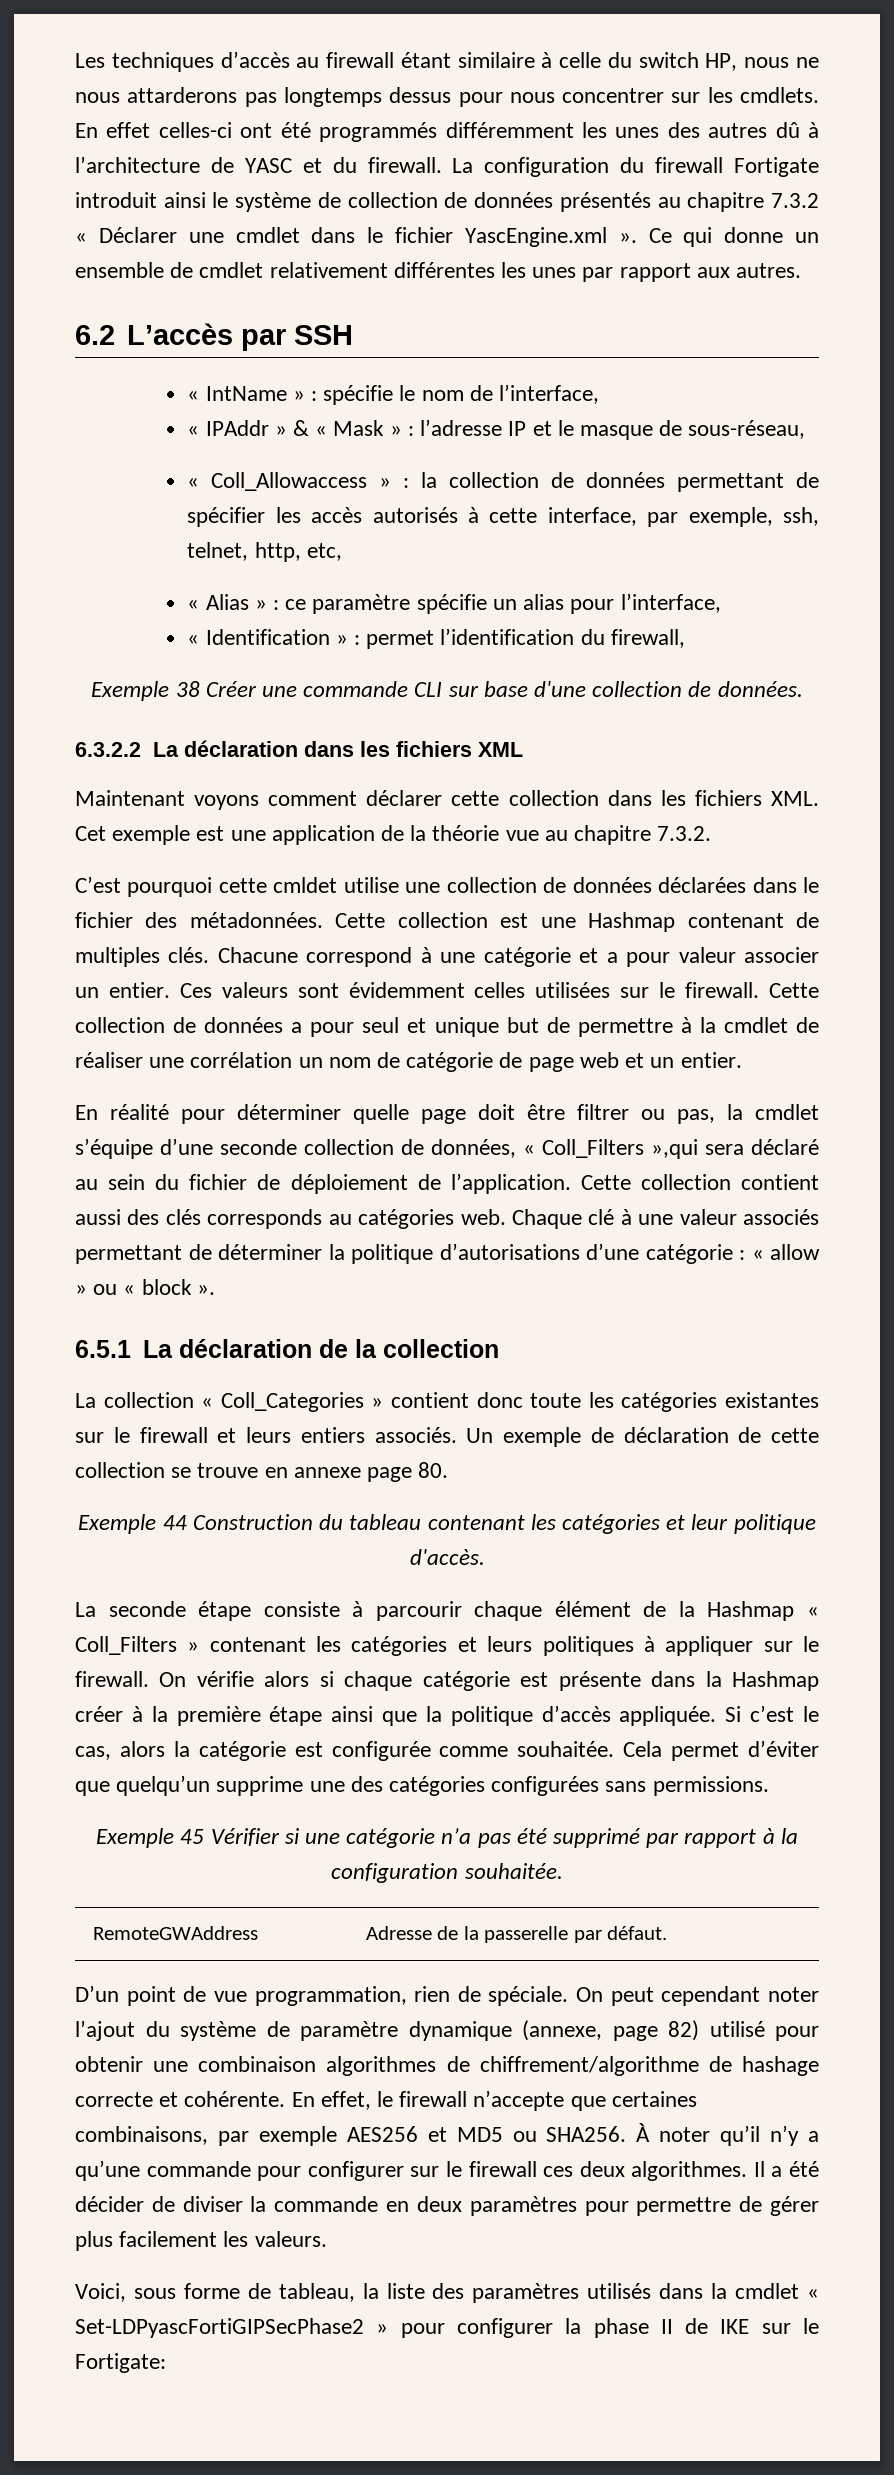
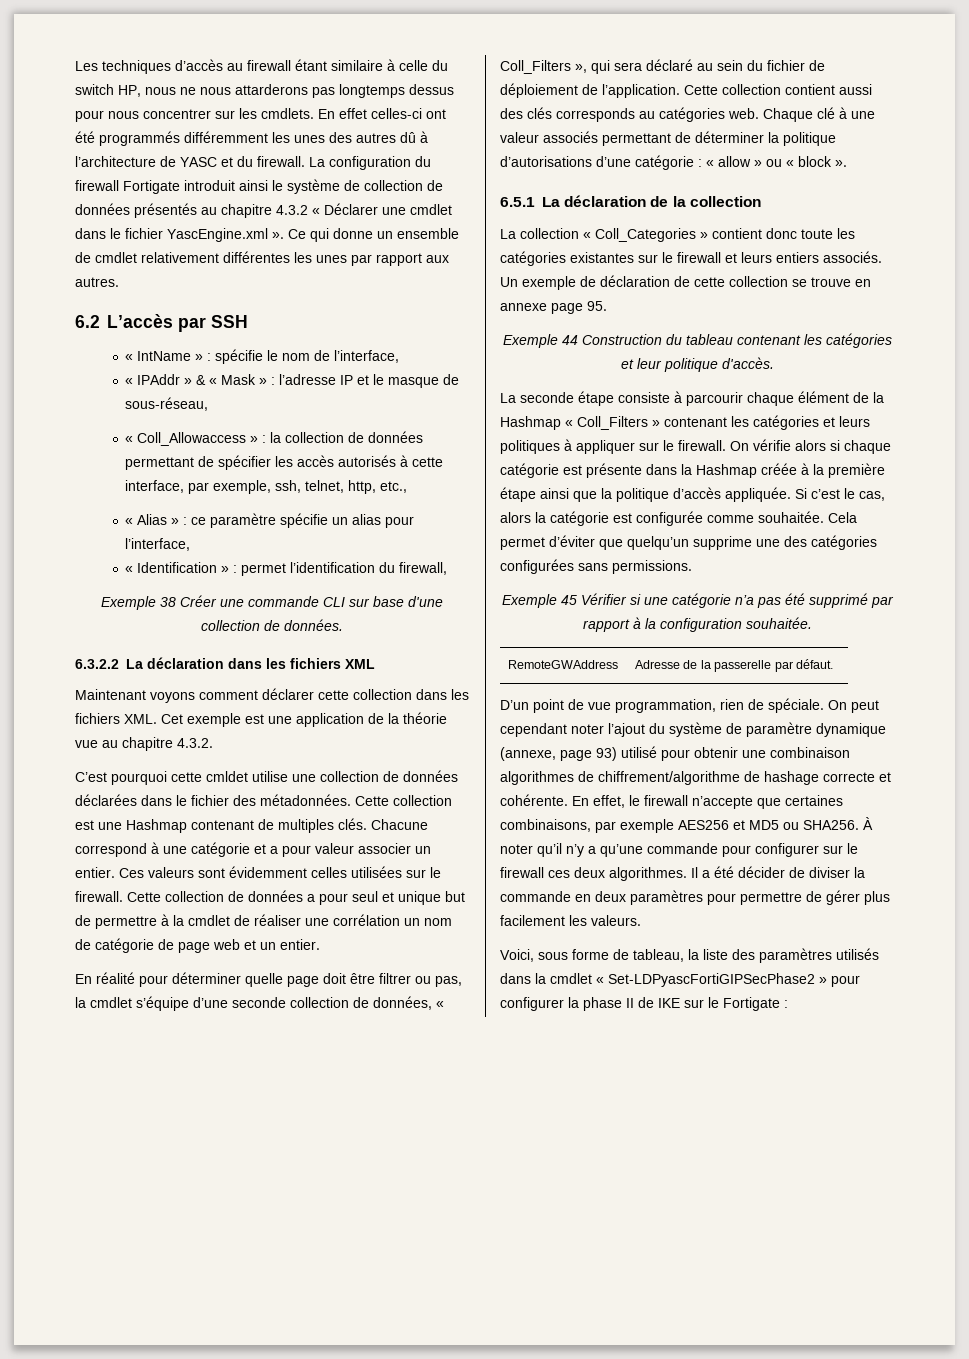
- La configuration du firewall Fortigate introduit ainsi le système de collection de données présentés au chapitre 7.3.2 « Déclarer une cmdlet dans le fichier YascEngine.xml ».
+ La configuration du firewall Fortigate introduit ainsi le système de collection de données présentés au chapitre 4.3.2 « Déclarer une cmdlet dans le fichier YascEngine.xml ».
- « Coll_Allowaccess » : la collection de données permettant de spécifier les accès autorisés à cette interface, par exemple, ssh, telnet, http, etc,
+ « Coll_Allowaccess » : la collection de données permettant de spécifier les accès autorisés à cette interface, par exemple, ssh, telnet, http, etc.,
- Maintenant voyons comment déclarer cette collection dans les fichiers XML. Cet exemple est une application de la théorie vue au chapitre 7.3.2.
+ Maintenant voyons comment déclarer cette collection dans les fichiers XML. Cet exemple est une application de la théorie vue au chapitre 4.3.2.
- En réalité pour déterminer quelle page doit être filtrer ou pas, la cmdlet s’équipe d’une seconde collection de données, « Coll_Filters »,qui sera déclaré au sein du fichier de déploiement de l’application.
+ En réalité pour déterminer quelle page doit être filtrer ou pas, la cmdlet s’équipe d’une seconde collection de données, « Coll_Filters », qui sera déclaré au sein du fichier de déploiement de l’application.
- Un exemple de déclaration de cette collection se trouve en annexe page 80.
+ Un exemple de déclaration de cette collection se trouve en annexe page 95.
- On vérifie alors si chaque catégorie est présente dans la Hashmap créer à la première étape ainsi que la politique d’accès appliquée.
+ On vérifie alors si chaque catégorie est présente dans la Hashmap créée à la première étape ainsi que la politique d’accès appliquée.
- On peut cependant noter l’ajout du système de paramètre dynamique (annexe, page 82) utilisé pour obtenir une combinaison algorithmes de chiffrement/algorithme de hashage correcte et cohérente.
+ On peut cependant noter l’ajout du système de paramètre dynamique (annexe, page 93) utilisé pour obtenir une combinaison algorithmes de chiffrement/algorithme de hashage correcte et cohérente.
- Voici, sous forme de tableau, la liste des paramètres utilisés dans la cmdlet « Set-LDPyascFortiGIPSecPhase2 » pour configurer la phase II de IKE sur le Fortigate:
+ Voici, sous forme de tableau, la liste des paramètres utilisés dans la cmdlet « Set-LDPyascFortiGIPSecPhase2 » pour configurer la phase II de IKE sur le Fortigate :

